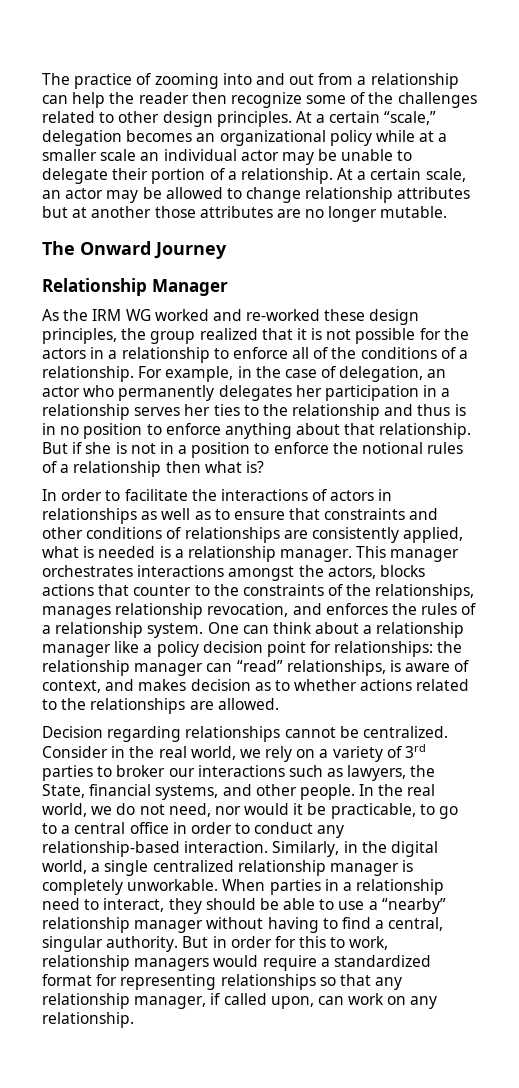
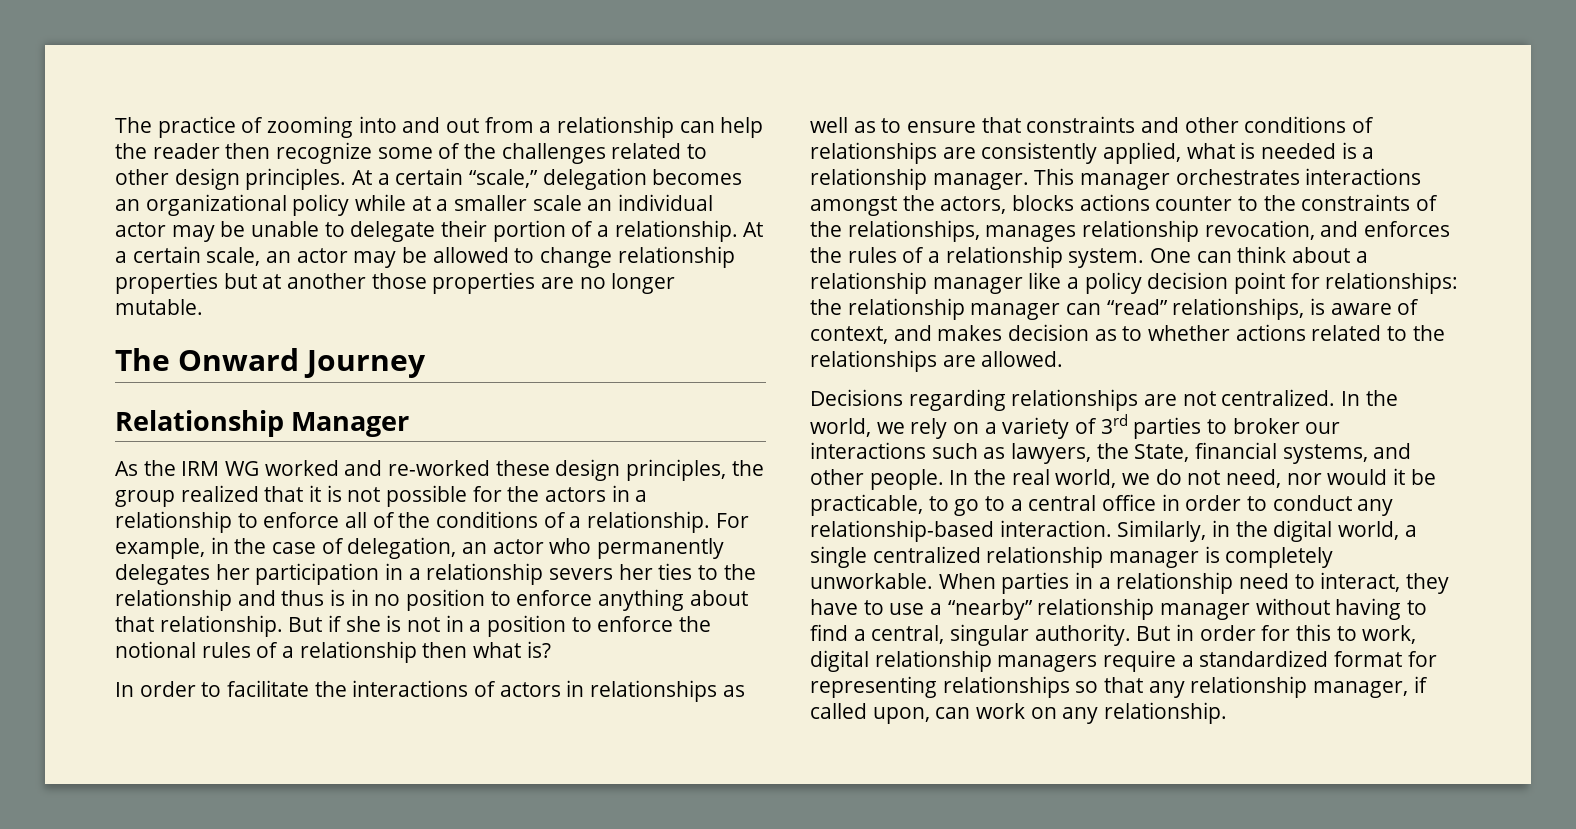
- At a certain scale, an actor may be allowed to change relationship attributes but at another those attributes are no longer mutable.
+ At a certain scale, an actor may be allowed to change relationship properties but at another those properties are no longer mutable.
- For example, in the case of delegation, an actor who permanently delegates her participation in a relationship serves her ties to the relationship and thus is in no position to enforce anything about that relationship.
+ For example, in the case of delegation, an actor who permanently delegates her participation in a relationship severs her ties to the relationship and thus is in no position to enforce anything about that relationship.
- This manager orchestrates interactions amongst the actors, blocks actions that counter to the constraints of the relationships, manages relationship revocation, and enforces the rules of a relationship system.
+ This manager orchestrates interactions amongst the actors, blocks actions counter to the constraints of the relationships, manages relationship revocation, and enforces the rules of a relationship system.
- Decision regarding relationships cannot be centralized. Consider in the real world, we rely on a variety of 3rd parties to broker our interactions such as lawyers, the State, financial systems, and other people.
+ Decisions regarding relationships are not centralized. In the world, we rely on a variety of 3rd parties to broker our interactions such as lawyers, the State, financial systems, and other people.
- When parties in a relationship need to interact, they should be able to use a “nearby” relationship manager without having to find a central, singular authority.
+ When parties in a relationship need to interact, they have to use a “nearby” relationship manager without having to find a central, singular authority.
- But in order for this to work, relationship managers would require a standardized format for representing relationships so that any relationship manager, if called upon, can work on any relationship.
+ But in order for this to work, digital relationship managers require a standardized format for representing relationships so that any relationship manager, if called upon, can work on any relationship.

